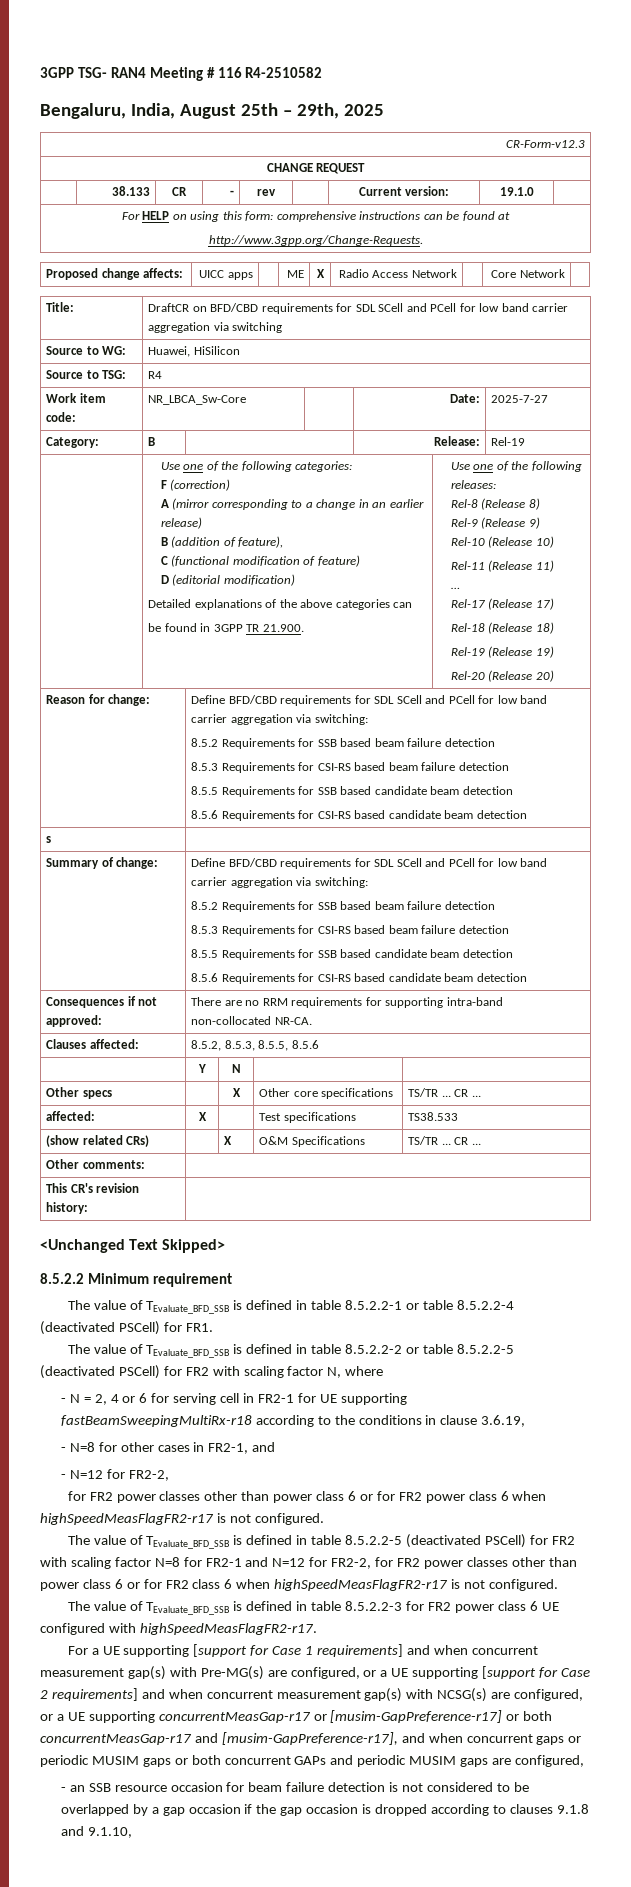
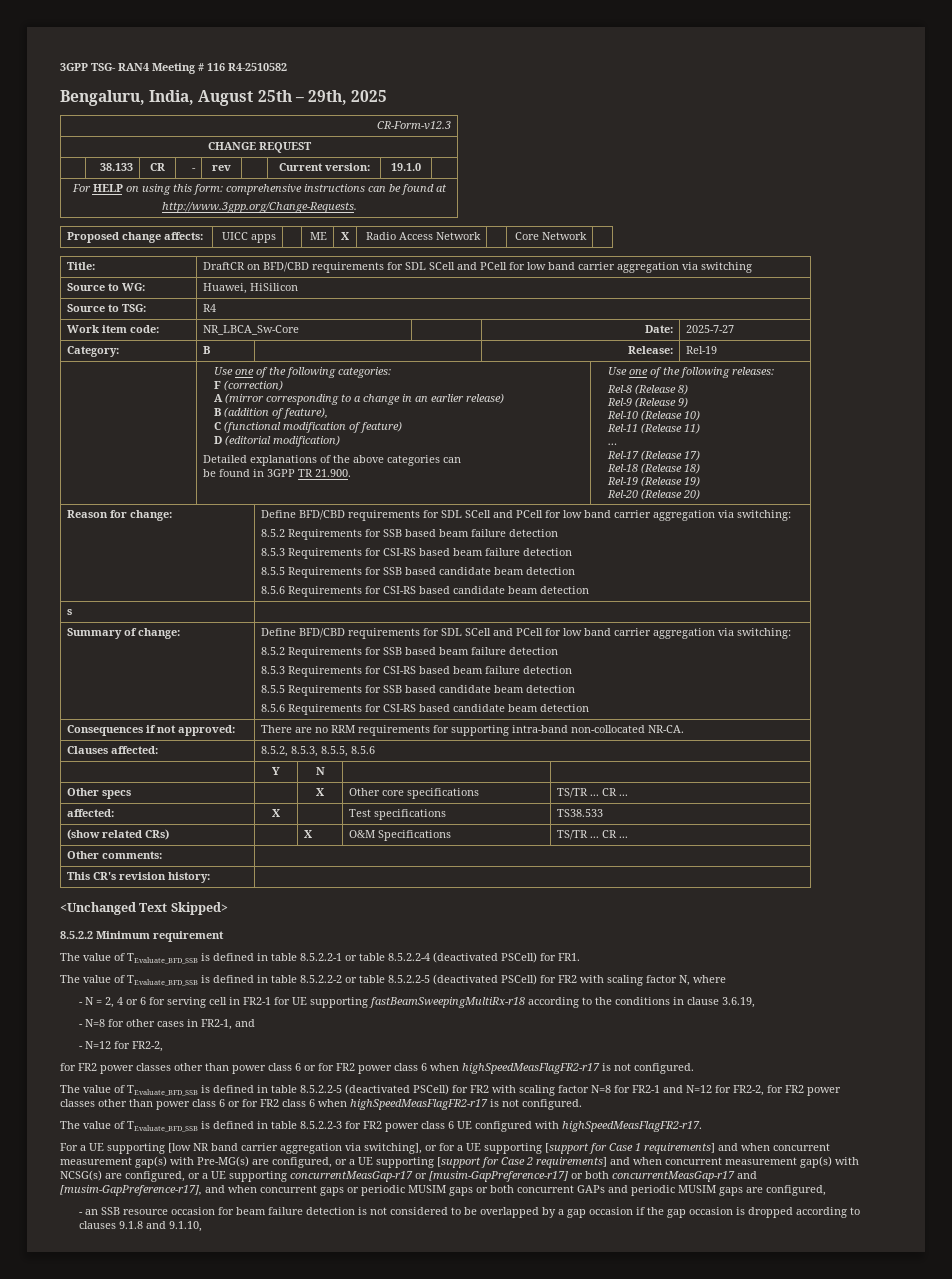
- For a UE supporting [support for Case 1 requirements] and when concurrent measurement gap(s) with Pre-MG(s) are configured, or a UE supporting [support for Case 2 requirements] and when concurrent measurement gap(s) with NCSG(s) are configured, or a UE supporting concurrentMeasGap-r17 or [musim-GapPreference-r17] or both concurrentMeasGap-r17 and [musim-GapPreference-r17], and when concurrent gaps or periodic MUSIM gaps or both concurrent GAPs and periodic MUSIM gaps are configured,
+ For a UE supporting [low NR band carrier aggregation via switching], or for a UE supporting [support for Case 1 requirements] and when concurrent measurement gap(s) with Pre-MG(s) are configured, or a UE supporting [support for Case 2 requirements] and when concurrent measurement gap(s) with NCSG(s) are configured, or a UE supporting concurrentMeasGap-r17 or [musim-GapPreference-r17] or both concurrentMeasGap-r17 and [musim-GapPreference-r17], and when concurrent gaps or periodic MUSIM gaps or both concurrent GAPs and periodic MUSIM gaps are configured,

